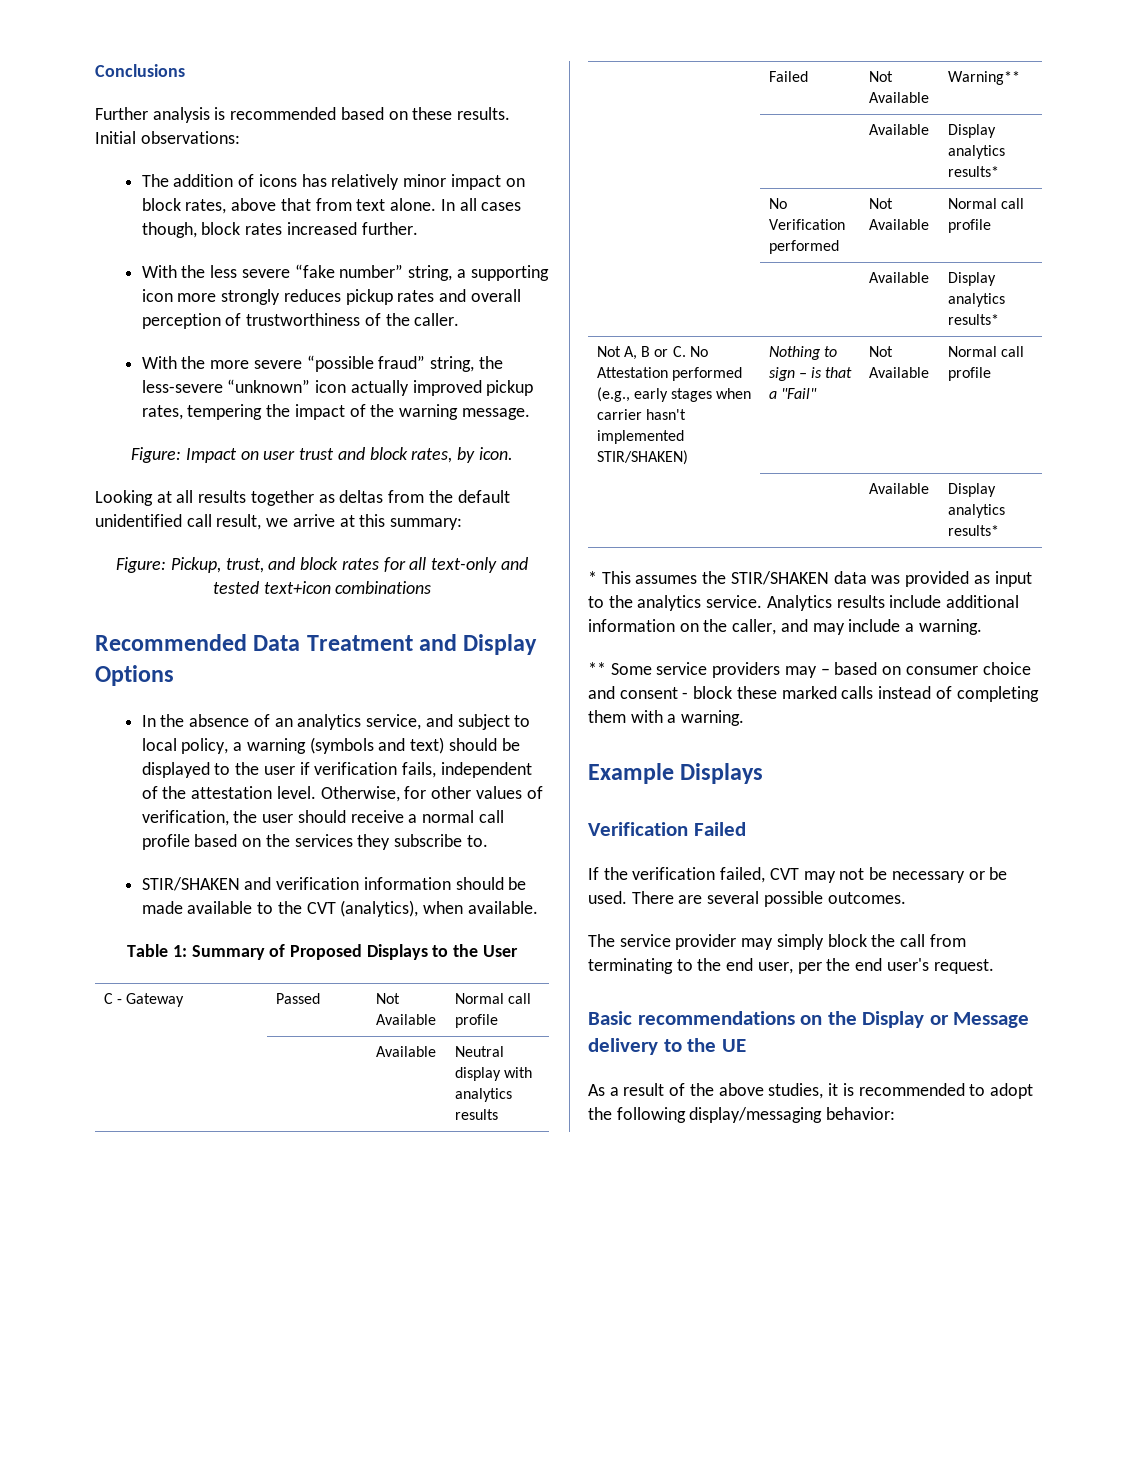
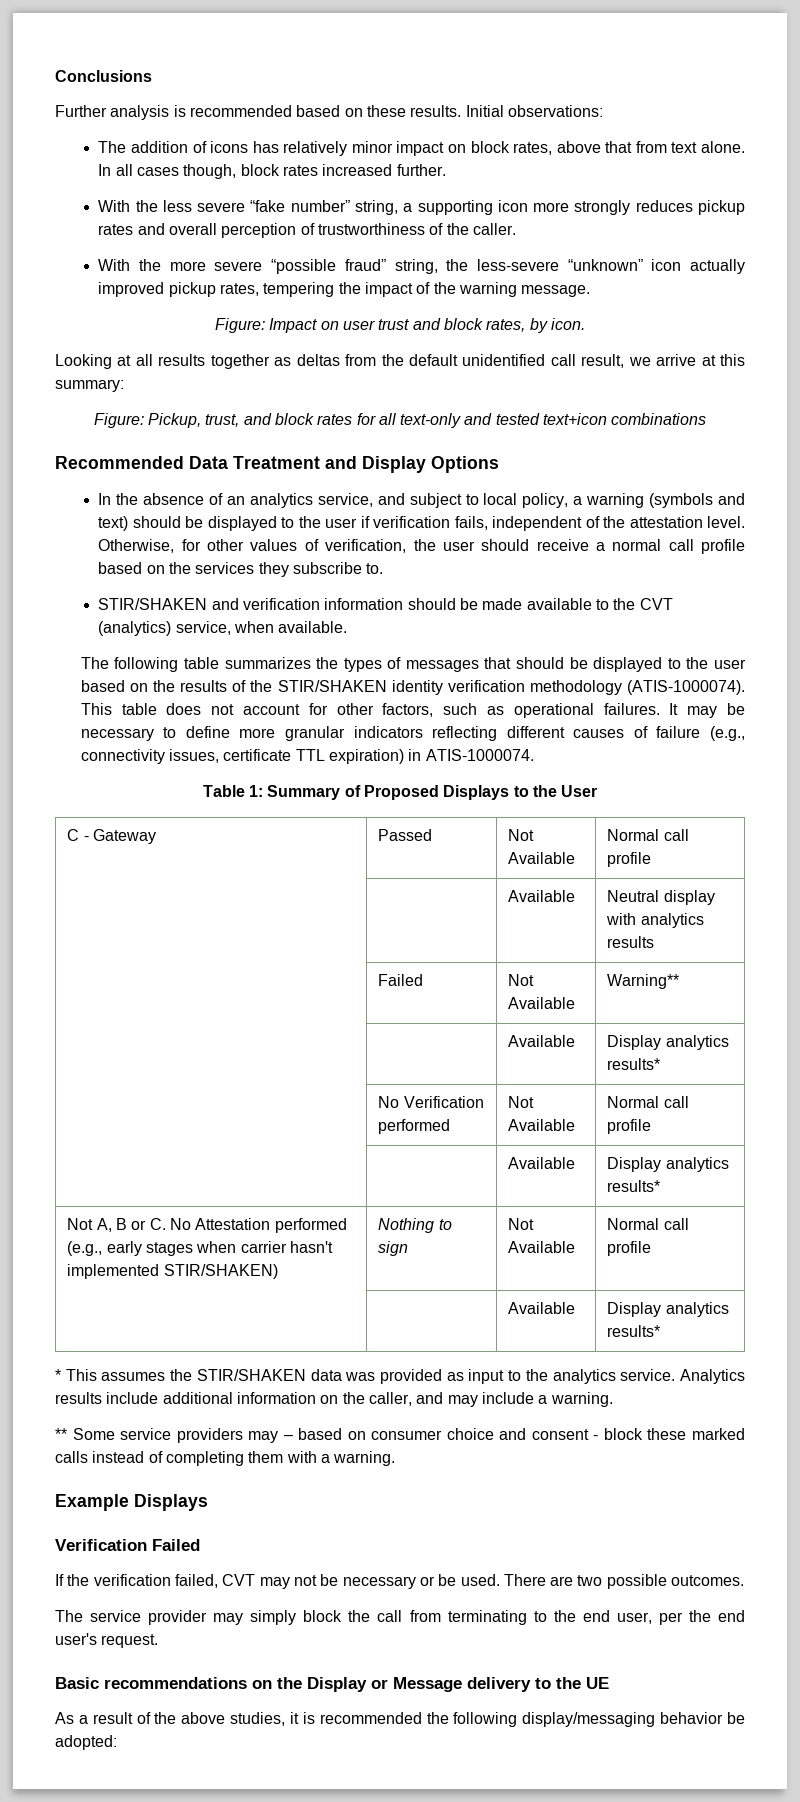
- STIR/SHAKEN and verification information should be made available to the CVT (analytics), when available.
+ STIR/SHAKEN and verification information should be made available to the CVT (analytics) service, when available.
+ The following table summarizes the types of messages that should be displayed to the user based on the results of the STIR/SHAKEN identity verification methodology (ATIS-1000074). This table does not account for other factors, such as operational failures. It may be necessary to define more granular indicators reflecting different causes of failure (e.g., connectivity issues, certificate TTL expiration) in ATIS-1000074.
- Not A, B or C. No Attestation performed (e.g., early stages when carrier hasn't implemented STIR/SHAKEN) | Nothing to sign – is that a "Fail" | Not Available | Normal call profile
+ Not A, B or C. No Attestation performed (e.g., early stages when carrier hasn't implemented STIR/SHAKEN) | Nothing to sign | Not Available | Normal call profile
- There are several possible outcomes.
+ There are two possible outcomes.
- As a result of the above studies, it is recommended to adopt the following display/messaging behavior:
+ As a result of the above studies, it is recommended the following display/messaging behavior be adopted:

